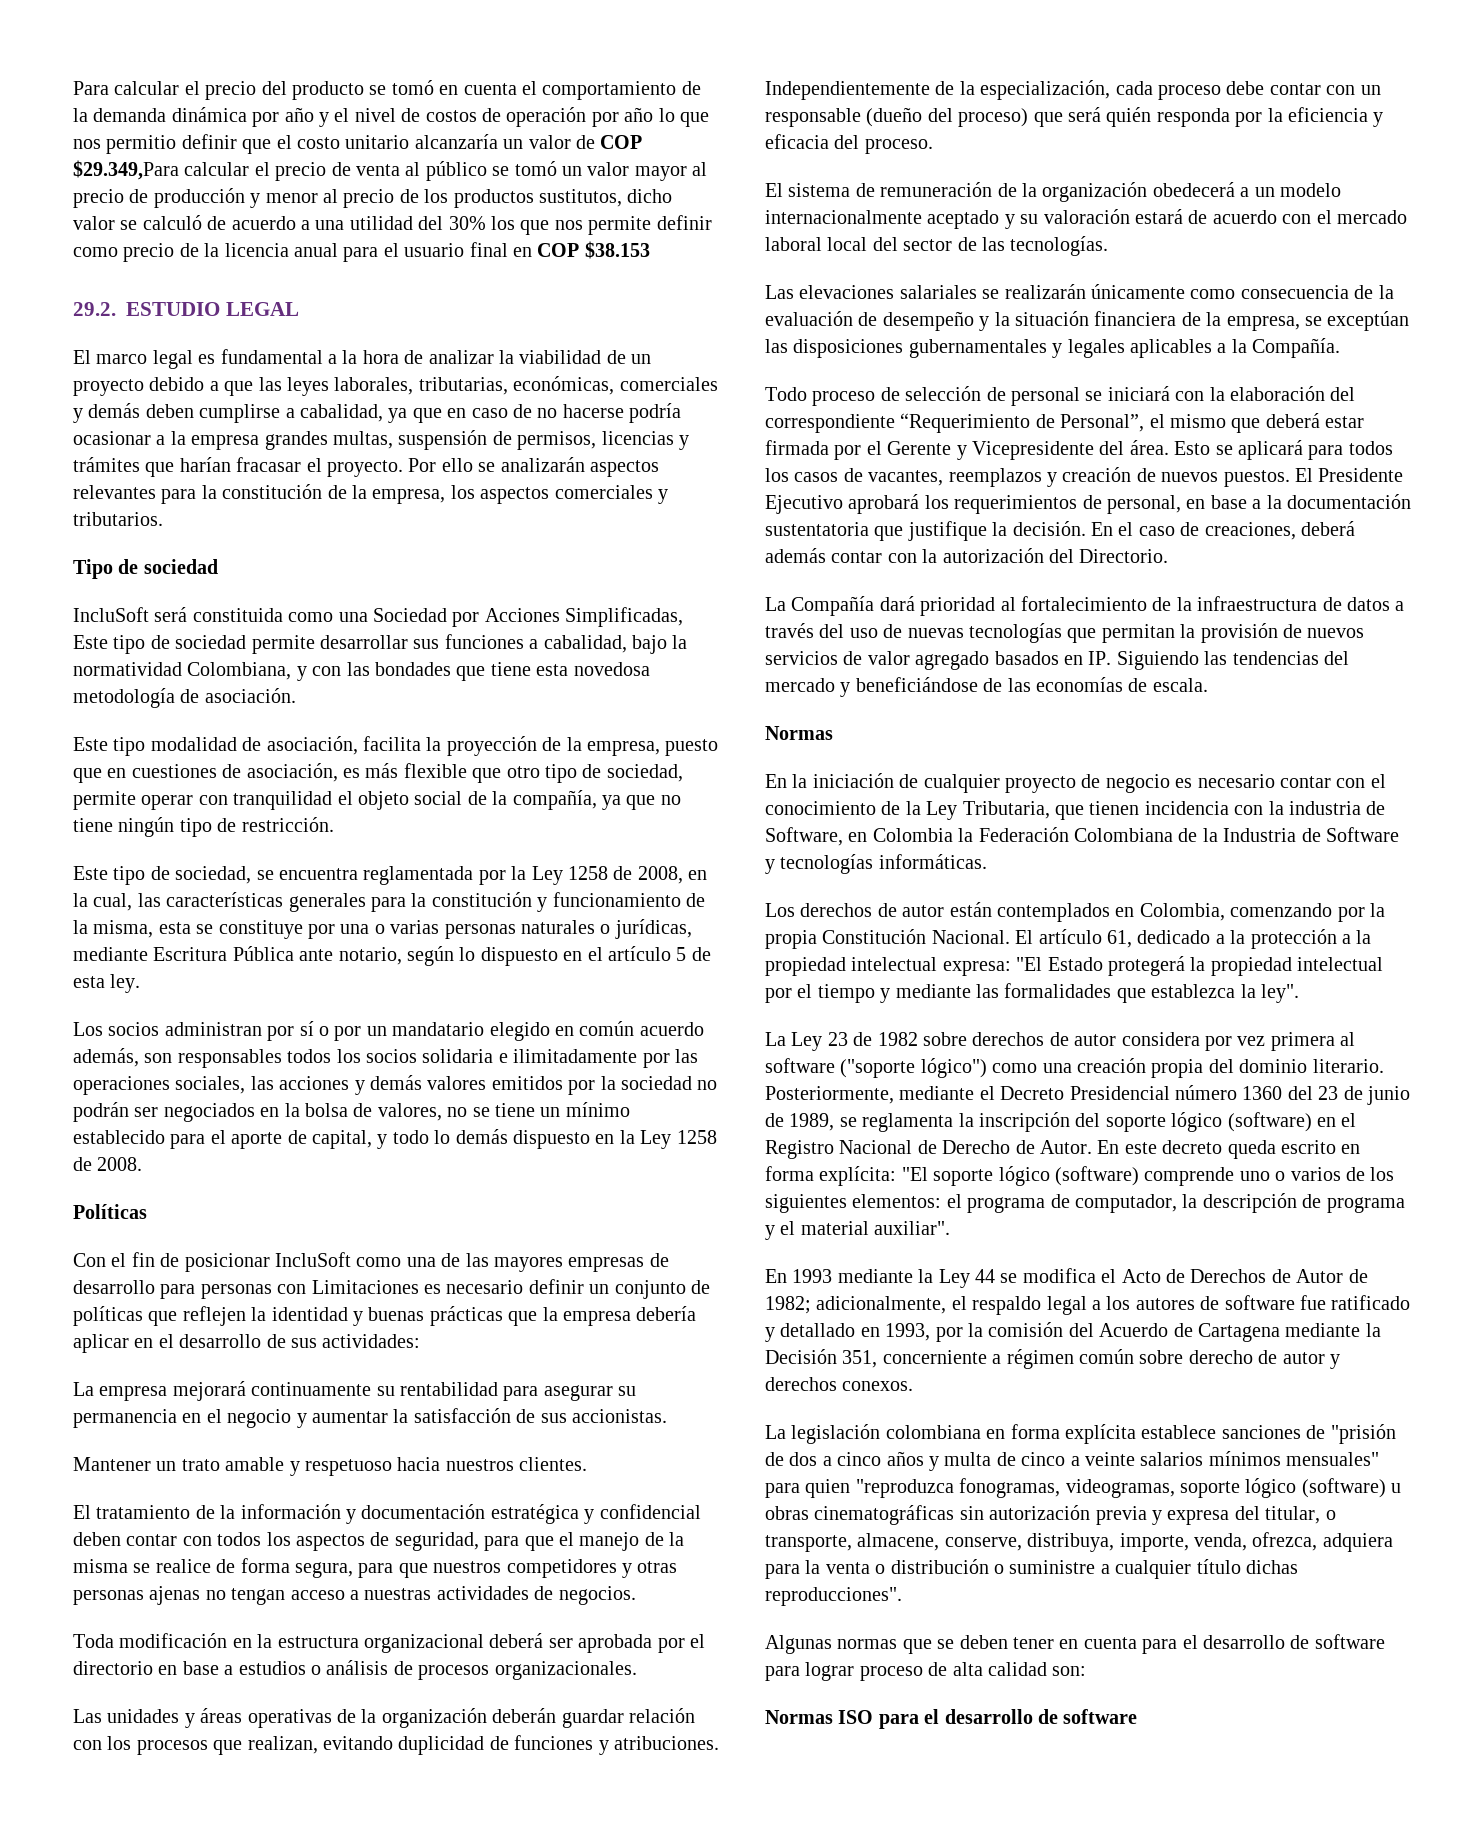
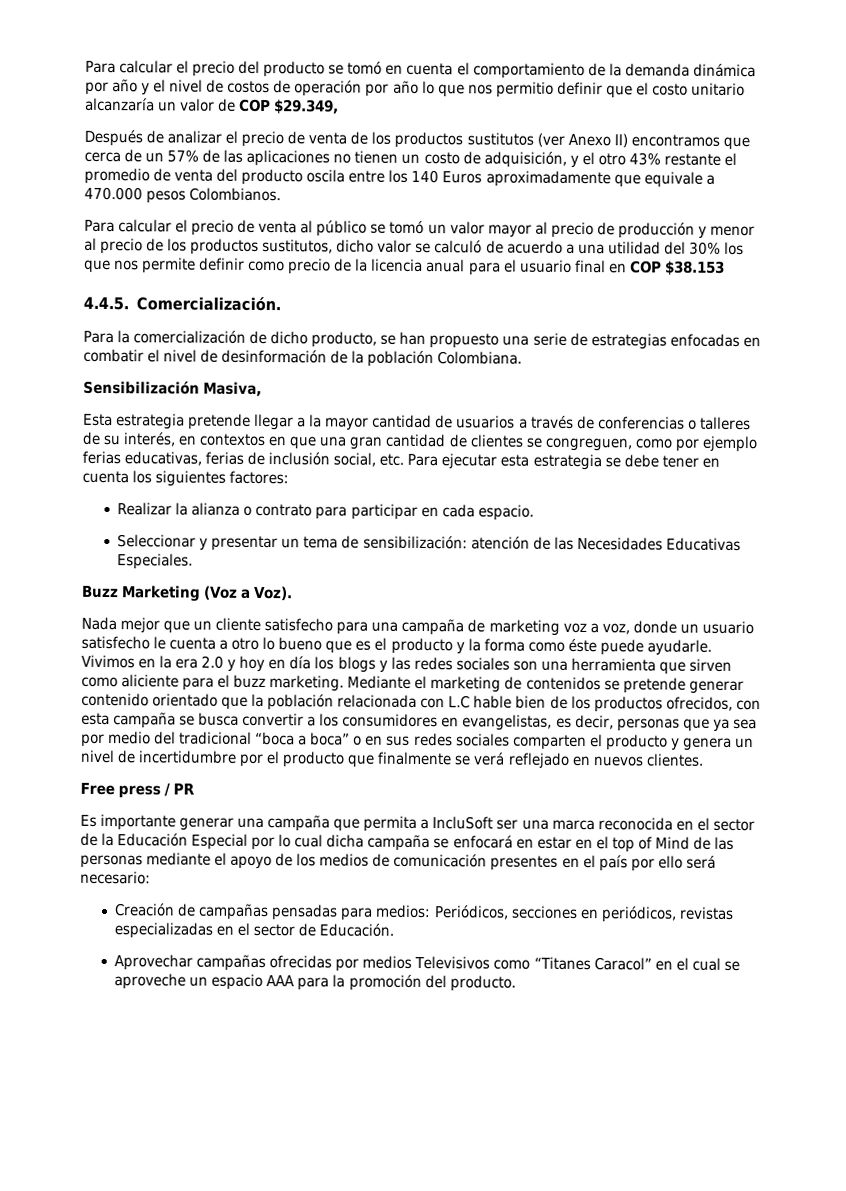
- Para calcular el precio del producto se tomó en cuenta el comportamiento de la demanda dinámica por año y el nivel de costos de operación por año lo que nos permitio definir que el costo unitario alcanzaría un valor de COP $29.349,Para calcular el precio de venta al público se tomó un valor mayor al precio de producción y menor al precio de los productos sustitutos, dicho valor se calculó de acuerdo a una utilidad del 30% los que nos permite definir como precio de la licencia anual para el usuario final en COP $38.153
+ Para calcular el precio del producto se tomó en cuenta el comportamiento de la demanda dinámica por año y el nivel de costos de operación por año lo que nos permitio definir que el costo unitario alcanzaría un valor de COP $29.349,
+ Después de analizar el precio de venta de los productos sustitutos (ver Anexo II) encontramos que cerca de un 57% de las aplicaciones no tienen un costo de adquisición, y el otro 43% restante el promedio de venta del producto oscila entre los 140 Euros aproximadamente que equivale a 470.000 pesos Colombianos.
+ Para calcular el precio de venta al público se tomó un valor mayor al precio de producción y menor al precio de los productos sustitutos, dicho valor se calculó de acuerdo a una utilidad del 30% los que nos permite definir como precio de la licencia anual para el usuario final en COP $38.153
- 29.2. ESTUDIO LEGAL
- El marco legal es fundamental a la hora de analizar la viabilidad de un proyecto debido a que las leyes laborales, tributarias, económicas, comerciales y demás deben cumplirse a cabalidad, ya que en caso de no hacerse podría ocasionar a la empresa grandes multas, suspensión de permisos, licencias y trámites que harían fracasar el proyecto. Por ello se analizarán aspectos relevantes para la constitución de la empresa, los aspectos comerciales y tributarios.
- Tipo de sociedad
- IncluSoft será constituida como una Sociedad por Acciones Simplificadas, Este tipo de sociedad permite desarrollar sus funciones a cabalidad, bajo la normatividad Colombiana, y con las bondades que tiene esta novedosa metodología de asociación.
- Este tipo modalidad de asociación, facilita la proyección de la empresa, puesto que en cuestiones de asociación, es más flexible que otro tipo de sociedad, permite operar con tranquilidad el objeto social de la compañía, ya que no tiene ningún tipo de restricción.
- Este tipo de sociedad, se encuentra reglamentada por la Ley 1258 de 2008, en la cual, las características generales para la constitución y funcionamiento de la misma, esta se constituye por una o varias personas naturales o jurídicas, mediante Escritura Pública ante notario, según lo dispuesto en el artículo 5 de esta ley.
- Los socios administran por sí o por un mandatario elegido en común acuerdo además, son responsables todos los socios solidaria e ilimitadamente por las operaciones sociales, las acciones y demás valores emitidos por la sociedad no podrán ser negociados en la bolsa de valores, no se tiene un mínimo establecido para el aporte de capital, y todo lo demás dispuesto en la Ley 1258 de 2008.
- Políticas
- Con el fin de posicionar IncluSoft como una de las mayores empresas de desarrollo para personas con Limitaciones es necesario definir un conjunto de políticas que reflejen la identidad y buenas prácticas que la empresa debería aplicar en el desarrollo de sus actividades:
- La empresa mejorará continuamente su rentabilidad para asegurar su permanencia en el negocio y aumentar la satisfacción de sus accionistas.
- Mantener un trato amable y respetuoso hacia nuestros clientes.
- El tratamiento de la información y documentación estratégica y confidencial deben contar con todos los aspectos de seguridad, para que el manejo de la misma se realice de forma segura, para que nuestros competidores y otras personas ajenas no tengan acceso a nuestras actividades de negocios.
- Toda modificación en la estructura organizacional deberá ser aprobada por el directorio en base a estudios o análisis de procesos organizacionales.
- Las unidades y áreas operativas de la organización deberán guardar relación con los procesos que realizan, evitando duplicidad de funciones y atribuciones. Independientemente de la especialización, cada proceso debe contar con un responsable (dueño del proceso) que será quién responda por la eficiencia y eficacia del proceso.
- El sistema de remuneración de la organización obedecerá a un modelo internacionalmente aceptado y su valoración estará de acuerdo con el mercado laboral local del sector de las tecnologías.
- Las elevaciones salariales se realizarán únicamente como consecuencia de la evaluación de desempeño y la situación financiera de la empresa, se exceptúan las disposiciones gubernamentales y legales aplicables a la Compañía.
- Todo proceso de selección de personal se iniciará con la elaboración del correspondiente “Requerimiento de Personal”, el mismo que deberá estar firmada por el Gerente y Vicepresidente del área. Esto se aplicará para todos los casos de vacantes, reemplazos y creación de nuevos puestos. El Presidente Ejecutivo aprobará los requerimientos de personal, en base a la documentación sustentatoria que justifique la decisión. En el caso de creaciones, deberá además contar con la autorización del Directorio.
- La Compañía dará prioridad al fortalecimiento de la infraestructura de datos a través del uso de nuevas tecnologías que permitan la provisión de nuevos servicios de valor agregado basados en IP. Siguiendo las tendencias del mercado y beneficiándose de las economías de escala.
- Normas
- En la iniciación de cualquier proyecto de negocio es necesario contar con el conocimiento de la Ley Tributaria, que tienen incidencia con la industria de Software, en Colombia la Federación Colombiana de la Industria de Software y tecnologías informáticas.
- Los derechos de autor están contemplados en Colombia, comenzando por la propia Constitución Nacional. El artículo 61, dedicado a la protección a la propiedad intelectual expresa: "El Estado protegerá la propiedad intelectual por el tiempo y mediante las formalidades que establezca la ley".
- La Ley 23 de 1982 sobre derechos de autor considera por vez primera al software ("soporte lógico") como una creación propia del dominio literario. Posteriormente, mediante el Decreto Presidencial número 1360 del 23 de junio de 1989, se reglamenta la inscripción del soporte lógico (software) en el Registro Nacional de Derecho de Autor. En este decreto queda escrito en forma explícita: "El soporte lógico (software) comprende uno o varios de los siguientes elementos: el programa de computador, la descripción de programa y el material auxiliar".
- En 1993 mediante la Ley 44 se modifica el Acto de Derechos de Autor de 1982; adicionalmente, el respaldo legal a los autores de software fue ratificado y detallado en 1993, por la comisión del Acuerdo de Cartagena mediante la Decisión 351, concerniente a régimen común sobre derecho de autor y derechos conexos.
- La legislación colombiana en forma explícita establece sanciones de "prisión de dos a cinco años y multa de cinco a veinte salarios mínimos mensuales" para quien "reproduzca fonogramas, videogramas, soporte lógico (software) u obras cinematográficas sin autorización previa y expresa del titular, o transporte, almacene, conserve, distribuya, importe, venda, ofrezca, adquiera para la venta o distribución o suministre a cualquier título dichas reproducciones".
- Algunas normas que se deben tener en cuenta para el desarrollo de software para lograr proceso de alta calidad son:
- Normas ISO para el desarrollo de software
+ 4.4.5. Comercialización.
+ Para la comercialización de dicho producto, se han propuesto una serie de estrategias enfocadas en combatir el nivel de desinformación de la población Colombiana.
+ Sensibilización Masiva,
+ Esta estrategia pretende llegar a la mayor cantidad de usuarios a través de conferencias o talleres de su interés, en contextos en que una gran cantidad de clientes se congreguen, como por ejemplo ferias educativas, ferias de inclusión social, etc. Para ejecutar esta estrategia se debe tener en cuenta los siguientes factores:
+ Realizar la alianza o contrato para participar en cada espacio.
+ Seleccionar y presentar un tema de sensibilización: atención de las Necesidades Educativas Especiales.
+ Buzz Marketing (Voz a Voz).
+ Nada mejor que un cliente satisfecho para una campaña de marketing voz a voz, donde un usuario satisfecho le cuenta a otro lo bueno que es el producto y la forma como éste puede ayudarle. Vivimos en la era 2.0 y hoy en día los blogs y las redes sociales son una herramienta que sirven como aliciente para el buzz marketing. Mediante el marketing de contenidos se pretende generar contenido orientado que la población relacionada con L.C hable bien de los productos ofrecidos, con esta campaña se busca convertir a los consumidores en evangelistas, es decir, personas que ya sea por medio del tradicional “boca a boca” o en sus redes sociales comparten el producto y genera un nivel de incertidumbre por el producto que finalmente se verá reflejado en nuevos clientes.
+ Free press / PR
+ Es importante generar una campaña que permita a IncluSoft ser una marca reconocida en el sector de la Educación Especial por lo cual dicha campaña se enfocará en estar en el top of Mind de las personas mediante el apoyo de los medios de comunicación presentes en el país por ello será necesario:
+ Creación de campañas pensadas para medios: Periódicos, secciones en periódicos, revistas especializadas en el sector de Educación.
+ Aprovechar campañas ofrecidas por medios Televisivos como “Titanes Caracol” en el cual se aproveche un espacio AAA para la promoción del producto.

